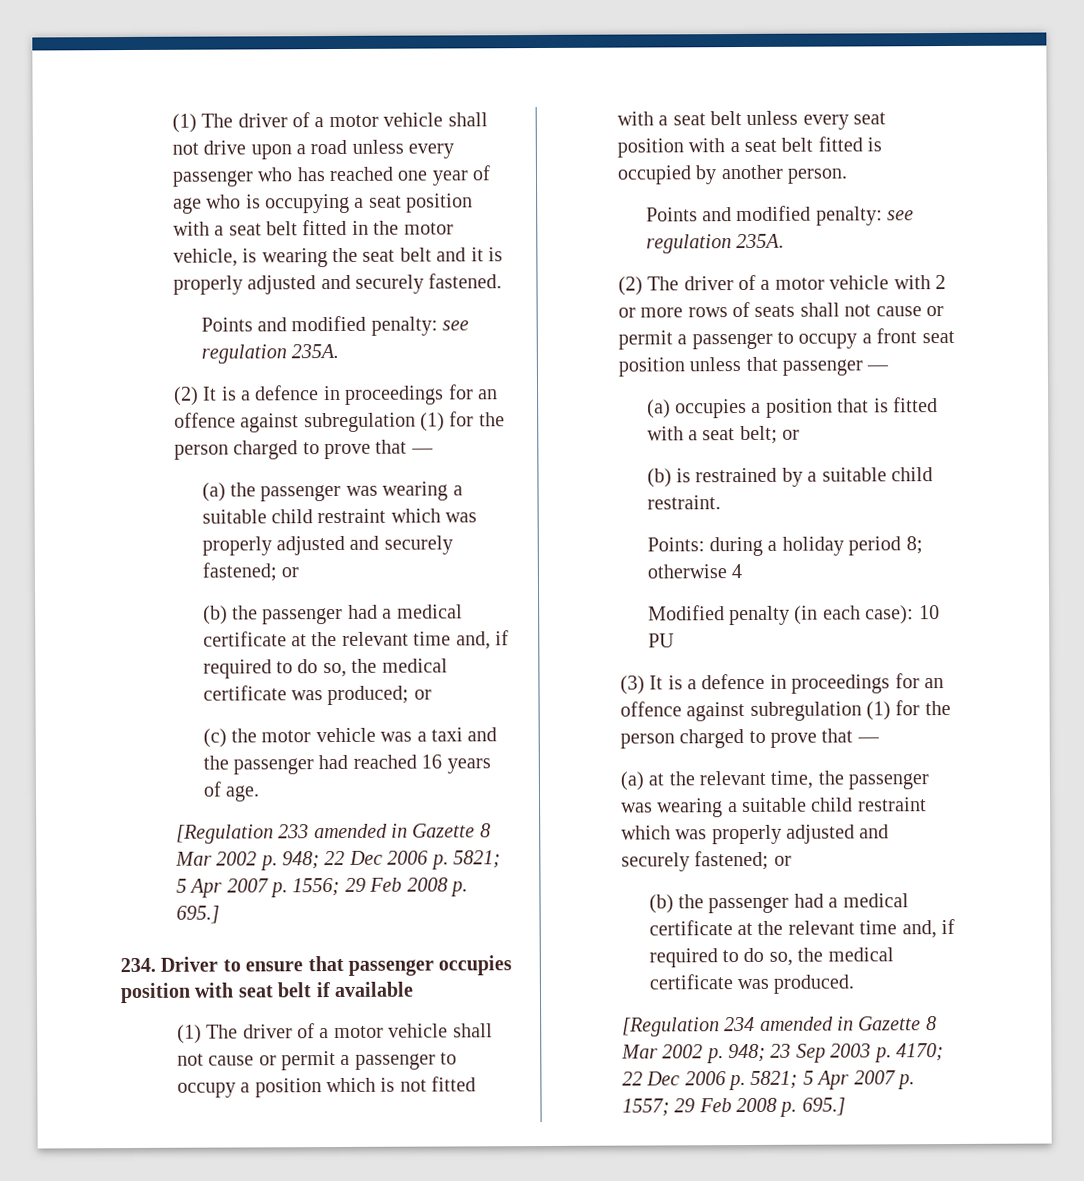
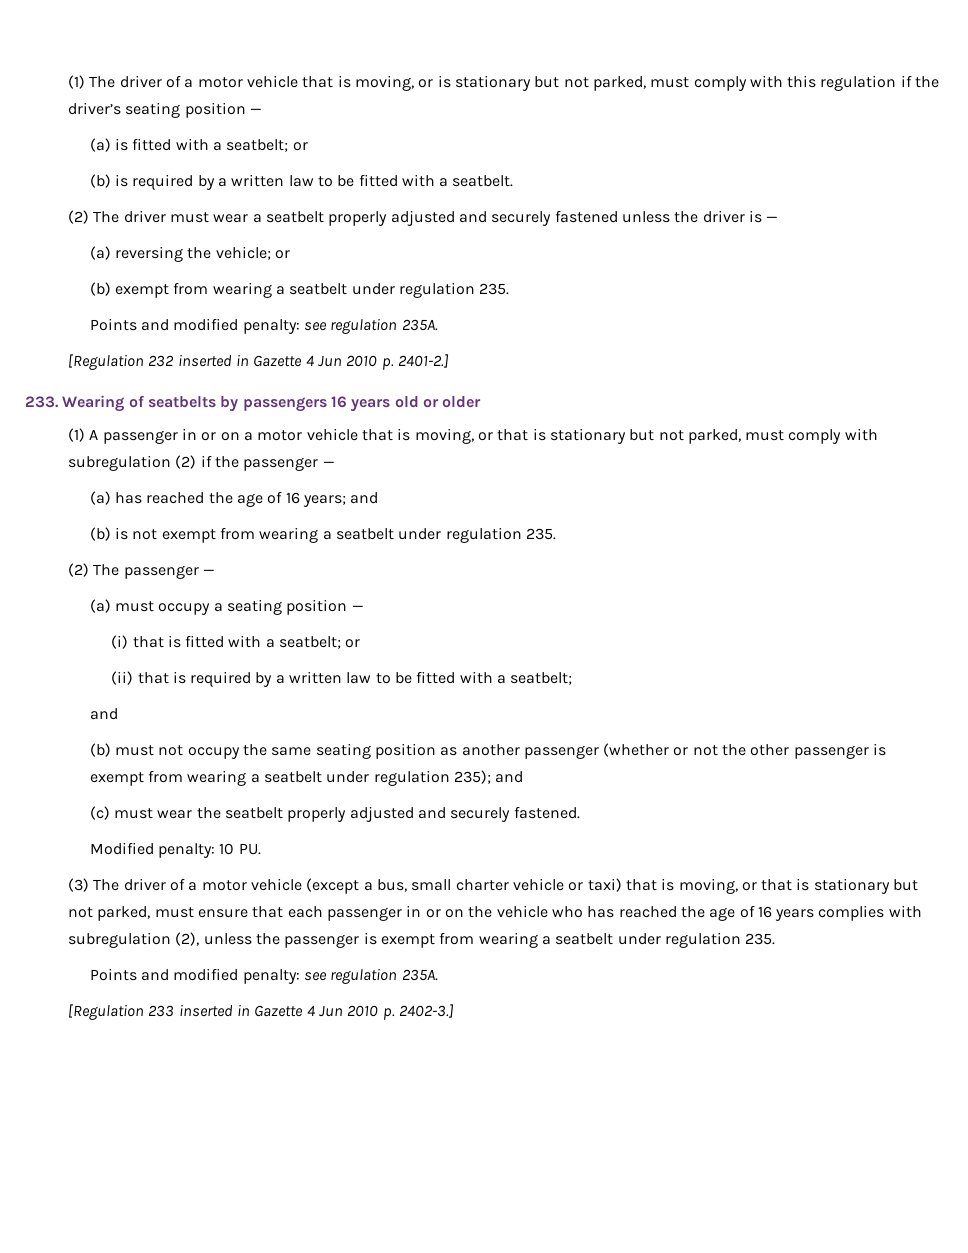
- (1) The driver of a motor vehicle shall not drive upon a road unless every passenger who has reached one year of age who is occupying a seat position with a seat belt fitted in the motor vehicle, is wearing the seat belt and it is properly adjusted and securely fastened.
+ (1) The driver of a motor vehicle that is moving, or is stationary but not parked, must comply with this regulation if the driver’s seating position —
+ (a) is fitted with a seatbelt; or
+ (b) is required by a written law to be fitted with a seatbelt.
+ (2) The driver must wear a seatbelt properly adjusted and securely fastened unless the driver is —
+ (a) reversing the vehicle; or
+ (b) exempt from wearing a seatbelt under regulation 235.
  Points and modified penalty: see regulation 235A.
- (2) It is a defence in proceedings for an offence against subregulation (1) for the person charged to prove that —
- (a) the passenger was wearing a suitable child restraint which was properly adjusted and securely fastened; or
- (b) the passenger had a medical certificate at the relevant time and, if required to do so, the medical certificate was produced; or
- (c) the motor vehicle was a taxi and the passenger had reached 16 years of age.
- [Regulation 233 amended in Gazette 8 Mar 2002 p. 948; 22 Dec 2006 p. 5821; 5 Apr 2007 p. 1556; 29 Feb 2008 p. 695.]
- 234. Driver to ensure that passenger occupies position with seat belt if available
- (1) The driver of a motor vehicle shall not cause or permit a passenger to occupy a position which is not fitted with a seat belt unless every seat position with a seat belt fitted is occupied by another person.
+ [Regulation 232 inserted in Gazette 4 Jun 2010 p. 2401-2.]
+ 233. Wearing of seatbelts by passengers 16 years old or older
+ (1) A passenger in or on a motor vehicle that is moving, or that is stationary but not parked, must comply with subregulation (2) if the passenger —
+ (a) has reached the age of 16 years; and
+ (b) is not exempt from wearing a seatbelt under regulation 235.
+ (2) The passenger —
+ (a) must occupy a seating position —
+ (i) that is fitted with a seatbelt; or
+ (ii) that is required by a written law to be fitted with a seatbelt;
+ and
+ (b) must not occupy the same seating position as another passenger (whether or not the other passenger is exempt from wearing a seatbelt under regulation 235); and
+ (c) must wear the seatbelt properly adjusted and securely fastened.
+ Modified penalty: 10 PU.
+ (3) The driver of a motor vehicle (except a bus, small charter vehicle or taxi) that is moving, or that is stationary but not parked, must ensure that each passenger in or on the vehicle who has reached the age of 16 years complies with subregulation (2), unless the passenger is exempt from wearing a seatbelt under regulation 235.
  Points and modified penalty: see regulation 235A.
- (2) The driver of a motor vehicle with 2 or more rows of seats shall not cause or permit a passenger to occupy a front seat position unless that passenger —
- (a) occupies a position that is fitted with a seat belt; or
- (b) is restrained by a suitable child restraint.
- Points: during a holiday period 8; otherwise 4
- Modified penalty (in each case): 10 PU
- (3) It is a defence in proceedings for an offence against subregulation (1) for the person charged to prove that —
- (a) at the relevant time, the passenger was wearing a suitable child restraint which was properly adjusted and securely fastened; or
- (b) the passenger had a medical certificate at the relevant time and, if required to do so, the medical certificate was produced.
- [Regulation 234 amended in Gazette 8 Mar 2002 p. 948; 23 Sep 2003 p. 4170; 22 Dec 2006 p. 5821; 5 Apr 2007 p. 1557; 29 Feb 2008 p. 695.]
+ [Regulation 233 inserted in Gazette 4 Jun 2010 p. 2402-3.]

